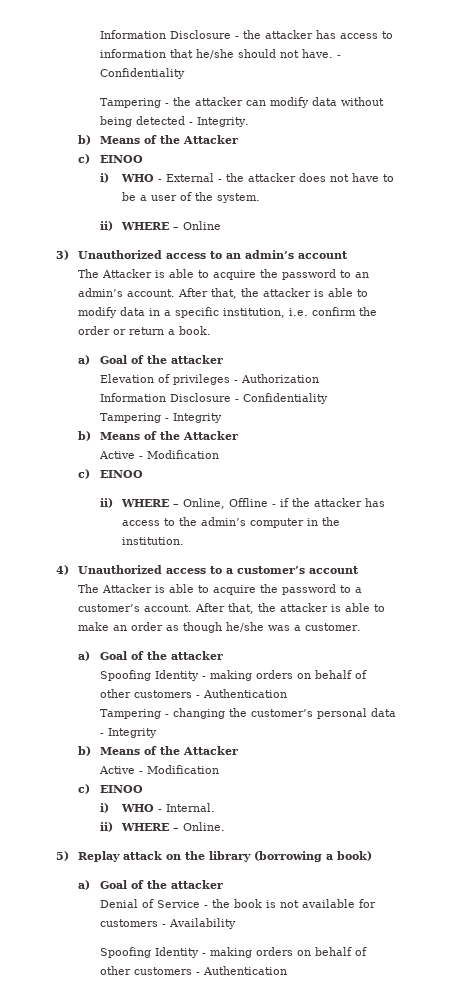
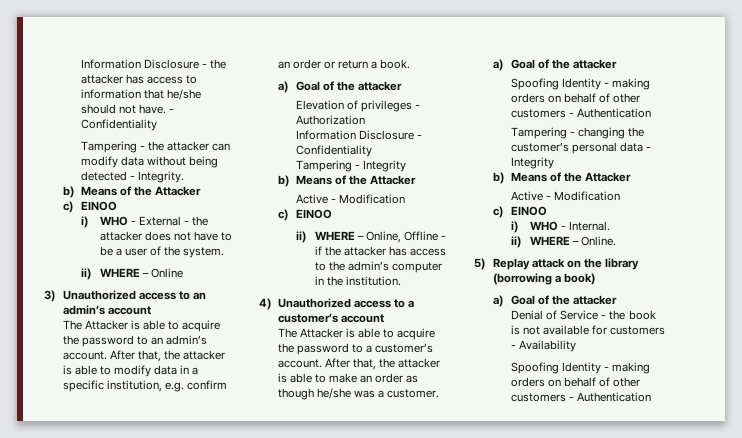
- After that, the attacker is able to modify data in a specific institution, i.e. confirm the order or return a book.
+ After that, the attacker is able to modify data in a specific institution, e.g. confirm an order or return a book.

